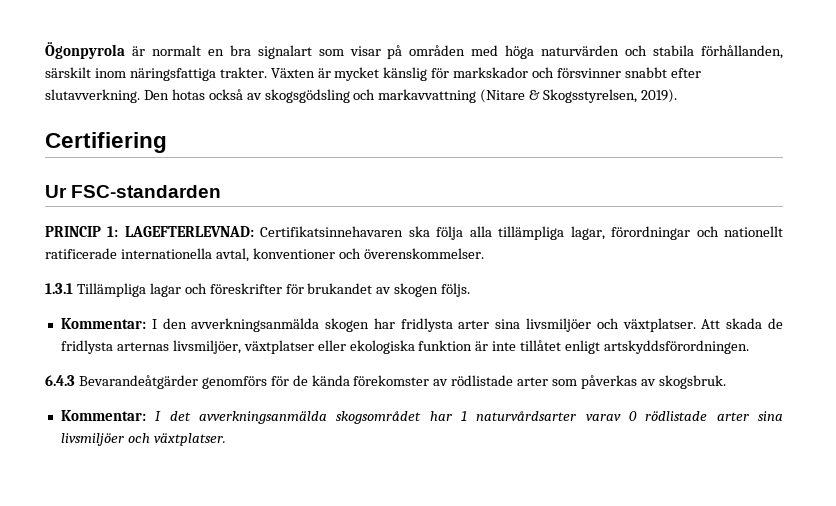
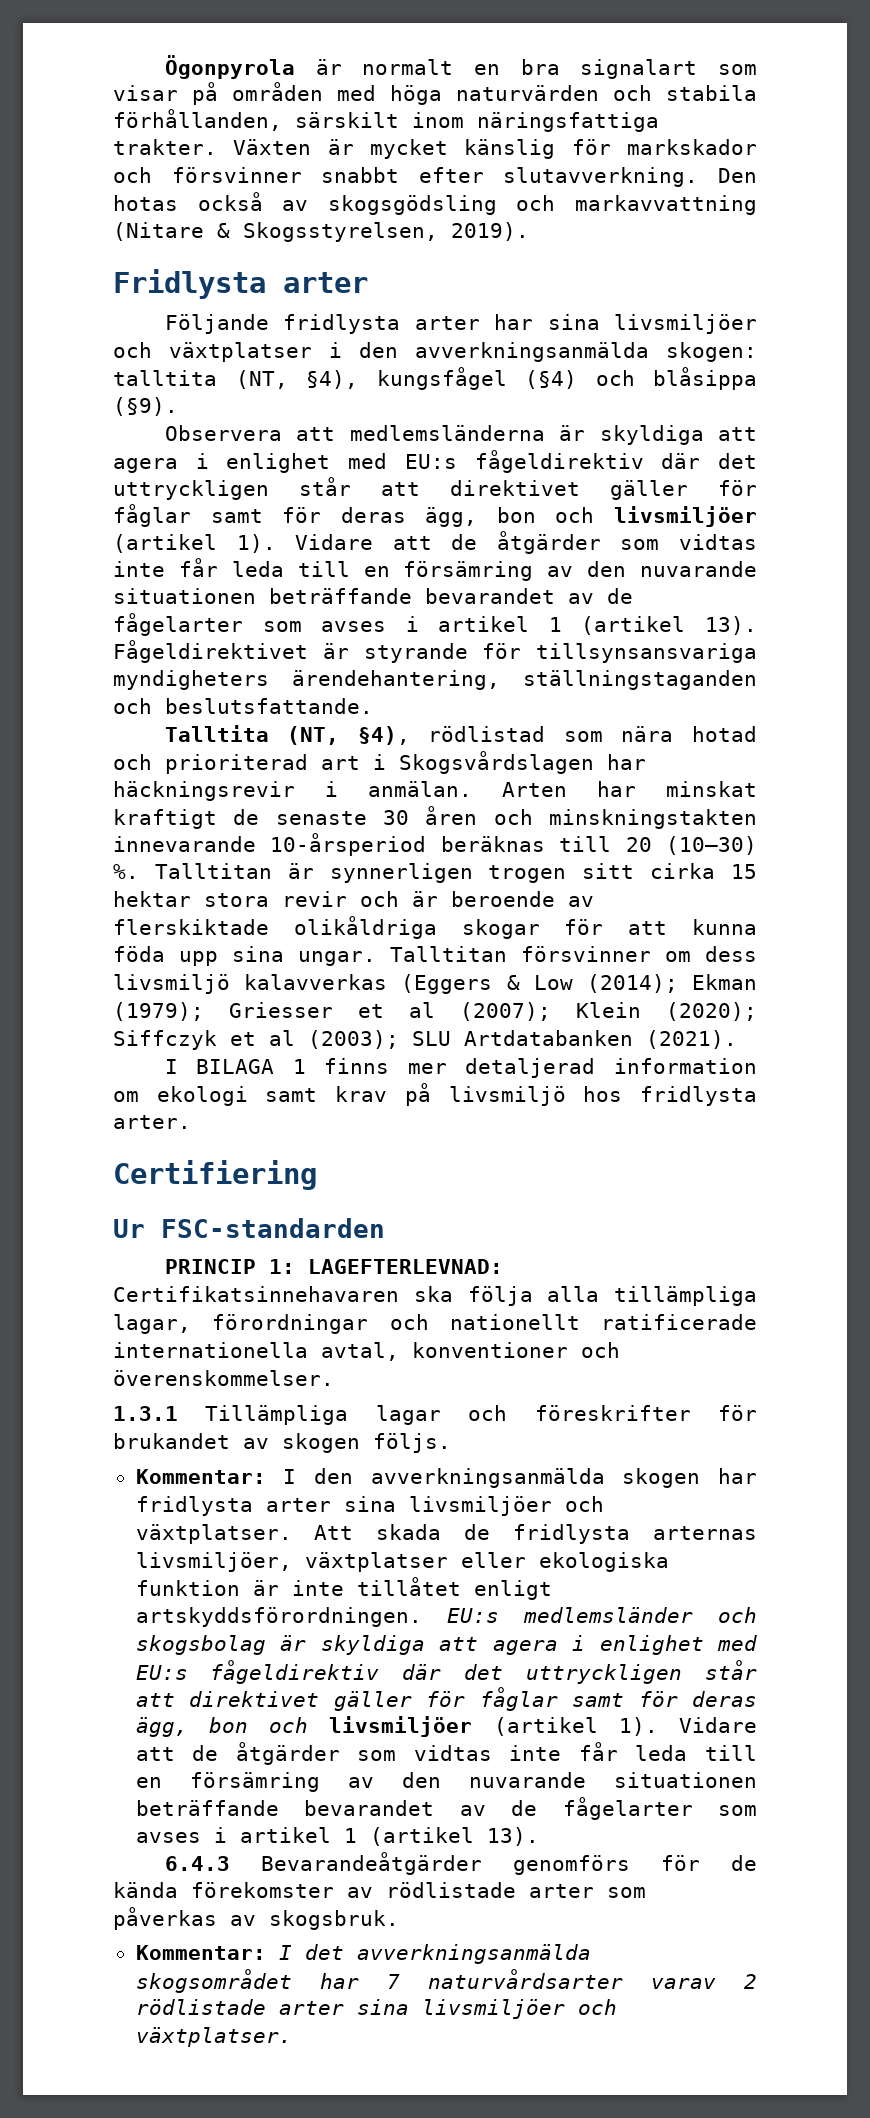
+ Fridlysta arter
+ Följande fridlysta arter har sina livsmiljöer och växtplatser i den avverkningsanmälda skogen: talltita (NT, §4), kungsfågel (§4) och blåsippa (§9).
+ Observera att medlemsländerna är skyldiga att agera i enlighet med EU:s fågeldirektiv där det uttryckligen står att direktivet gäller för fåglar samt för deras ägg, bon och livsmiljöer (artikel 1). Vidare att de åtgärder som vidtas inte får leda till en försämring av den nuvarande situationen beträffande bevarandet av de fågelarter som avses i artikel 1 (artikel 13). Fågeldirektivet är styrande för tillsynsansvariga myndigheters ärendehantering, ställningstaganden och beslutsfattande.
+ Talltita (NT, §4), rödlistad som nära hotad och prioriterad art i Skogsvårdslagen har häckningsrevir i anmälan. Arten har minskat kraftigt de senaste 30 åren och minskningstakten innevarande 10-årsperiod beräknas till 20 (10–30) %. Talltitan är synnerligen trogen sitt cirka 15 hektar stora revir och är beroende av flerskiktade olikåldriga skogar för att kunna föda upp sina ungar. Talltitan försvinner om dess livsmiljö kalavverkas (Eggers & Low (2014); Ekman (1979); Griesser et al (2007); Klein (2020); Siffczyk et al (2003); SLU Artdatabanken (2021).
+ I BILAGA 1 finns mer detaljerad information om ekologi samt krav på livsmiljö hos fridlysta arter.
+ EU:s medlemsländer och skogsbolag är skyldiga att agera i enlighet med EU:s fågeldirektiv där det uttryckligen står att direktivet gäller för fåglar samt för deras ägg, bon och livsmiljöer (artikel 1). Vidare att de åtgärder som vidtas inte får leda till en försämring av den nuvarande situationen beträffande bevarandet av de fågelarter som avses i artikel 1 (artikel 13).
- Kommentar: I det avverkningsanmälda skogsområdet har 1 naturvårdsarter varav 0 rödlistade arter sina livsmiljöer och växtplatser.
+ Kommentar: I det avverkningsanmälda skogsområdet har 7 naturvårdsarter varav 2 rödlistade arter sina livsmiljöer och växtplatser.

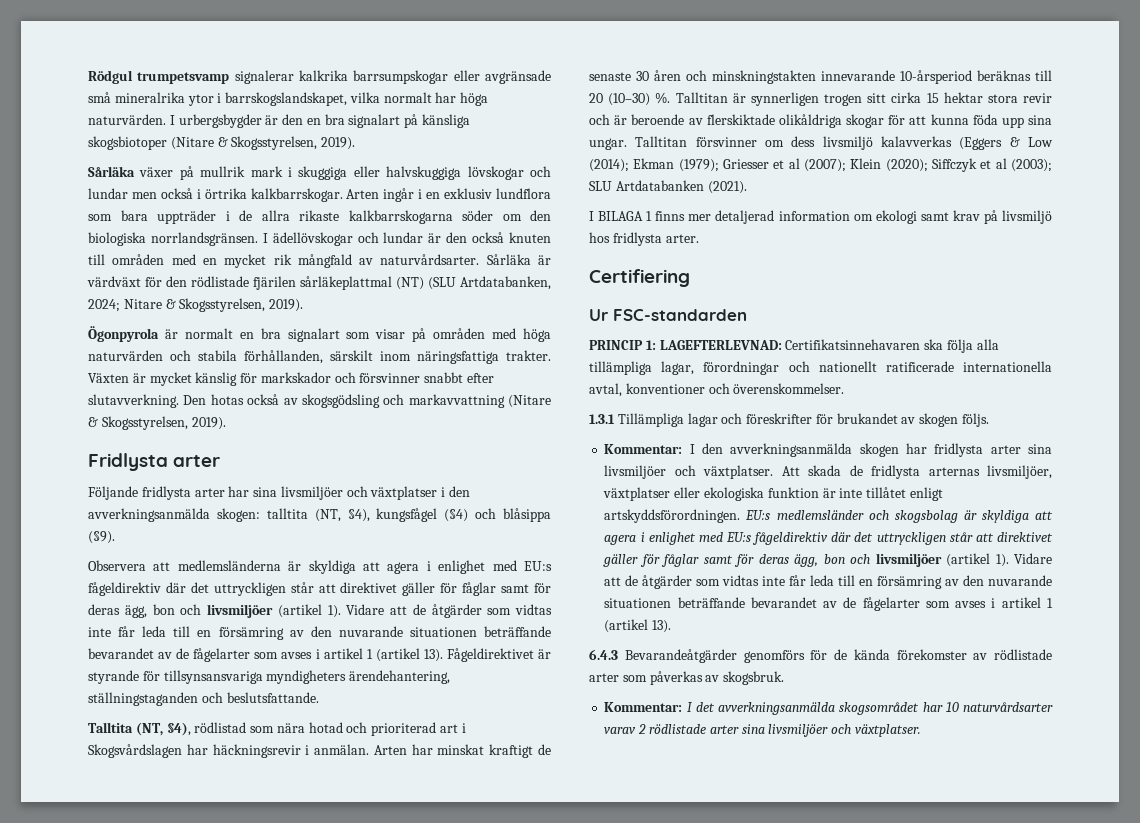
+ Rödgul trumpetsvamp signalerar kalkrika barrsumpskogar eller avgränsade små mineralrika ytor i barrskogslandskapet, vilka normalt har höga naturvärden. I urbergsbygder är den en bra signalart på känsliga skogsbiotoper (Nitare & Skogsstyrelsen, 2019).
+ Sårläka växer på mullrik mark i skuggiga eller halvskuggiga lövskogar och lundar men också i örtrika kalkbarrskogar. Arten ingår i en exklusiv lundflora som bara uppträder i de allra rikaste kalkbarrskogarna söder om den biologiska norrlandsgränsen. I ädellövskogar och lundar är den också knuten till områden med en mycket rik mångfald av naturvårdsarter. Sårläka är värdväxt för den rödlistade fjärilen sårläkeplattmal (NT) (SLU Artdatabanken, 2024; Nitare & Skogsstyrelsen, 2019).
- Kommentar: I det avverkningsanmälda skogsområdet har 7 naturvårdsarter varav 2 rödlistade arter sina livsmiljöer och växtplatser.
+ Kommentar: I det avverkningsanmälda skogsområdet har 10 naturvårdsarter varav 2 rödlistade arter sina livsmiljöer och växtplatser.

